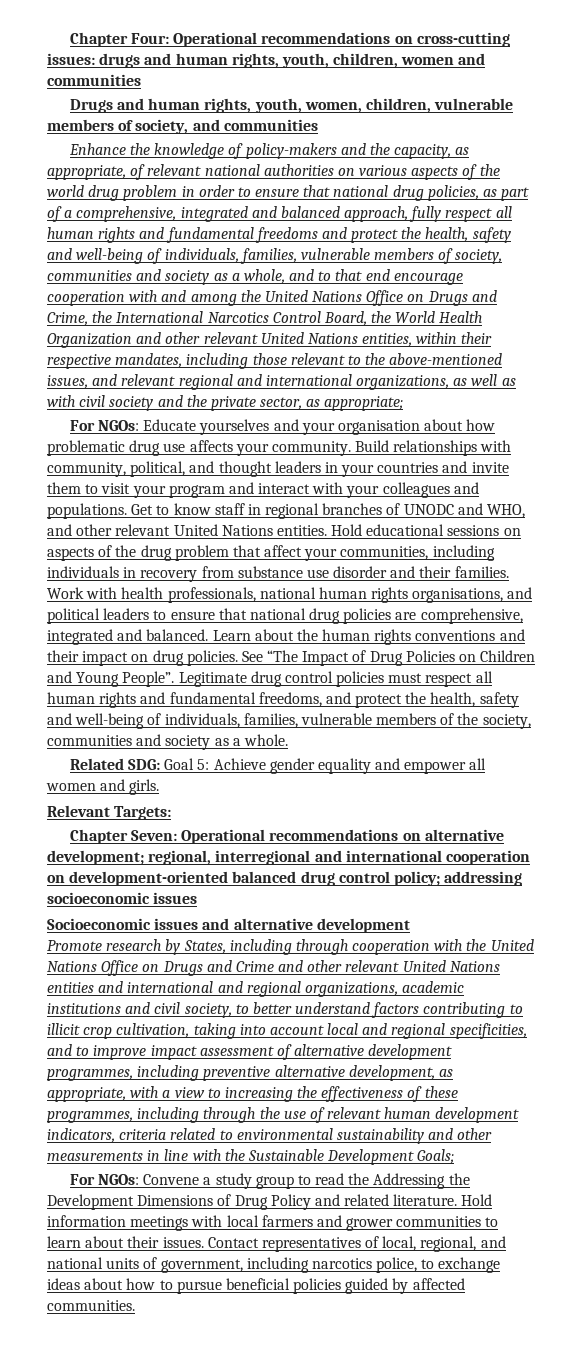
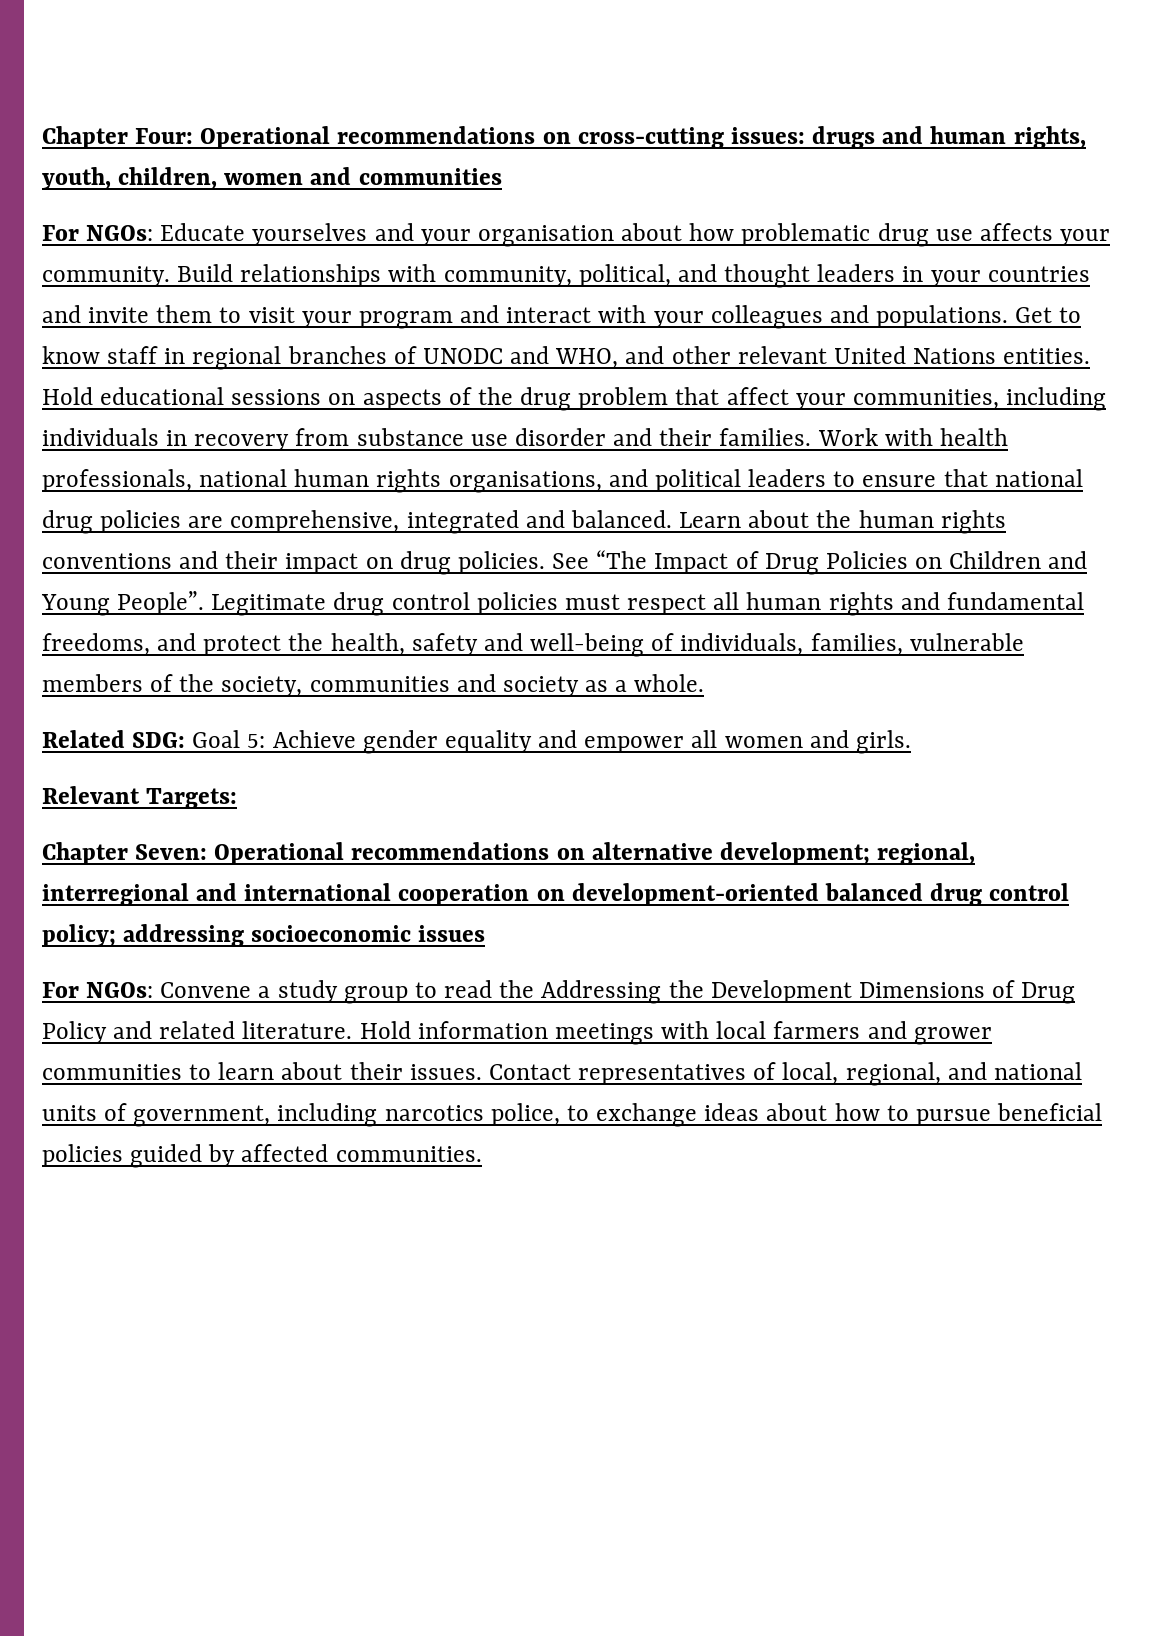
- Drugs and human rights, youth, women, children, vulnerable members of society, and communities
- Enhance the knowledge of policy-makers and the capacity, as appropriate, of relevant national authorities on various aspects of the world drug problem in order to ensure that national drug policies, as part of a comprehensive, integrated and balanced approach, fully respect all human rights and fundamental freedoms and protect the health, safety and well-being of individuals, families, vulnerable members of society, communities and society as a whole, and to that end encourage cooperation with and among the United Nations Office on Drugs and Crime, the International Narcotics Control Board, the World Health Organization and other relevant United Nations entities, within their respective mandates, including those relevant to the above-mentioned issues, and relevant regional and international organizations, as well as with civil society and the private sector, as appropriate;
- Socioeconomic issues and alternative development
- Promote research by States, including through cooperation with the United Nations Office on Drugs and Crime and other relevant United Nations entities and international and regional organizations, academic institutions and civil society, to better understand factors contributing to illicit crop cultivation, taking into account local and regional specificities, and to improve impact assessment of alternative development programmes, including preventive alternative development, as appropriate, with a view to increasing the effectiveness of these programmes, including through the use of relevant human development indicators, criteria related to environmental sustainability and other measurements in line with the Sustainable Development Goals;

